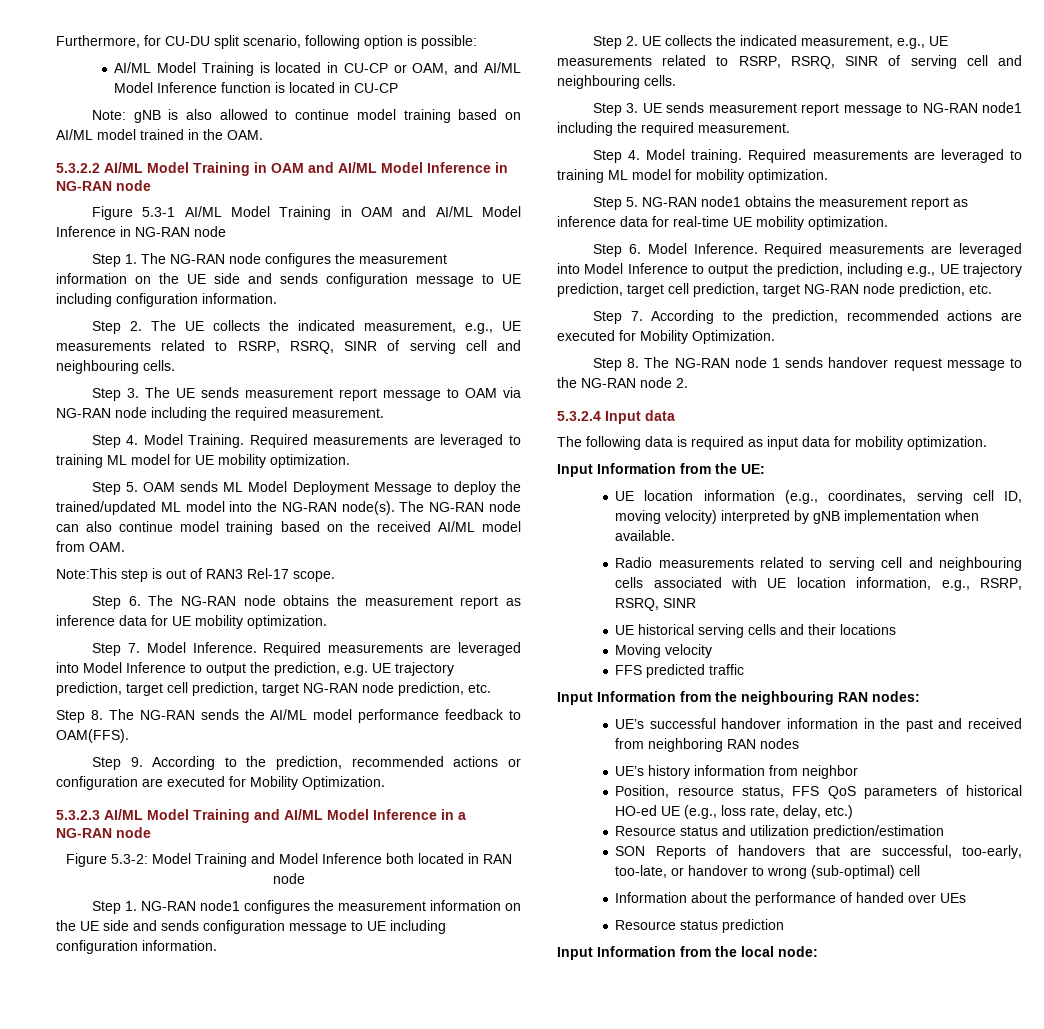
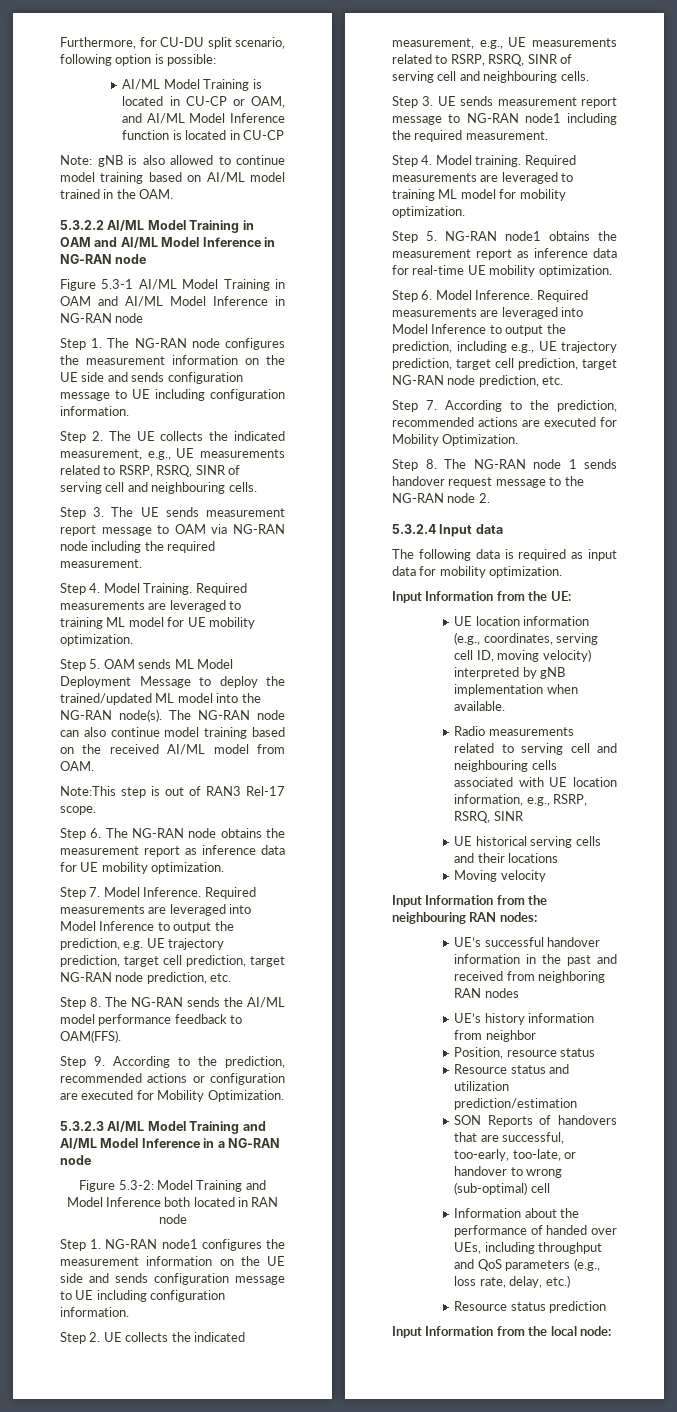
- FFS predicted traffic
- Position, resource status, FFS QoS parameters of historical HO-ed UE (e.g., loss rate, delay, etc.)
+ Position, resource status
- Information about the performance of handed over UEs
+ Information about the performance of handed over UEs, including throughput and QoS parameters (e.g., loss rate, delay, etc.)

